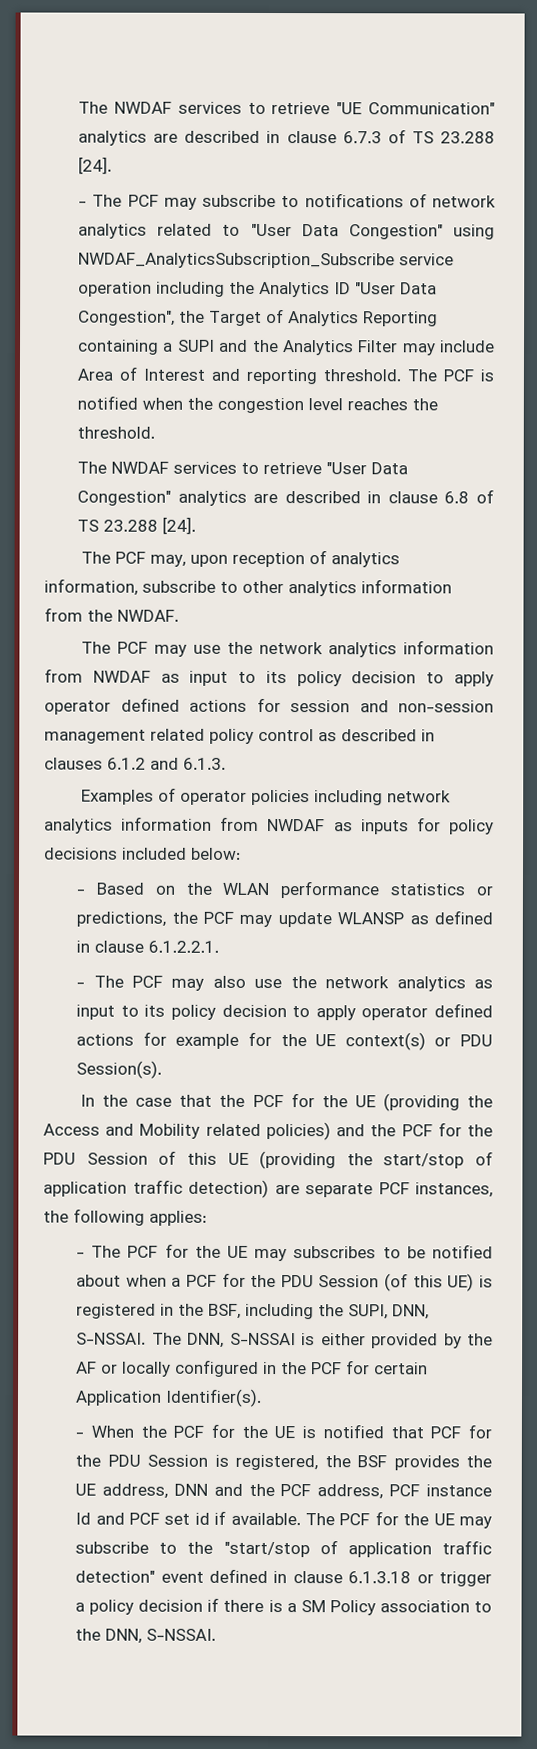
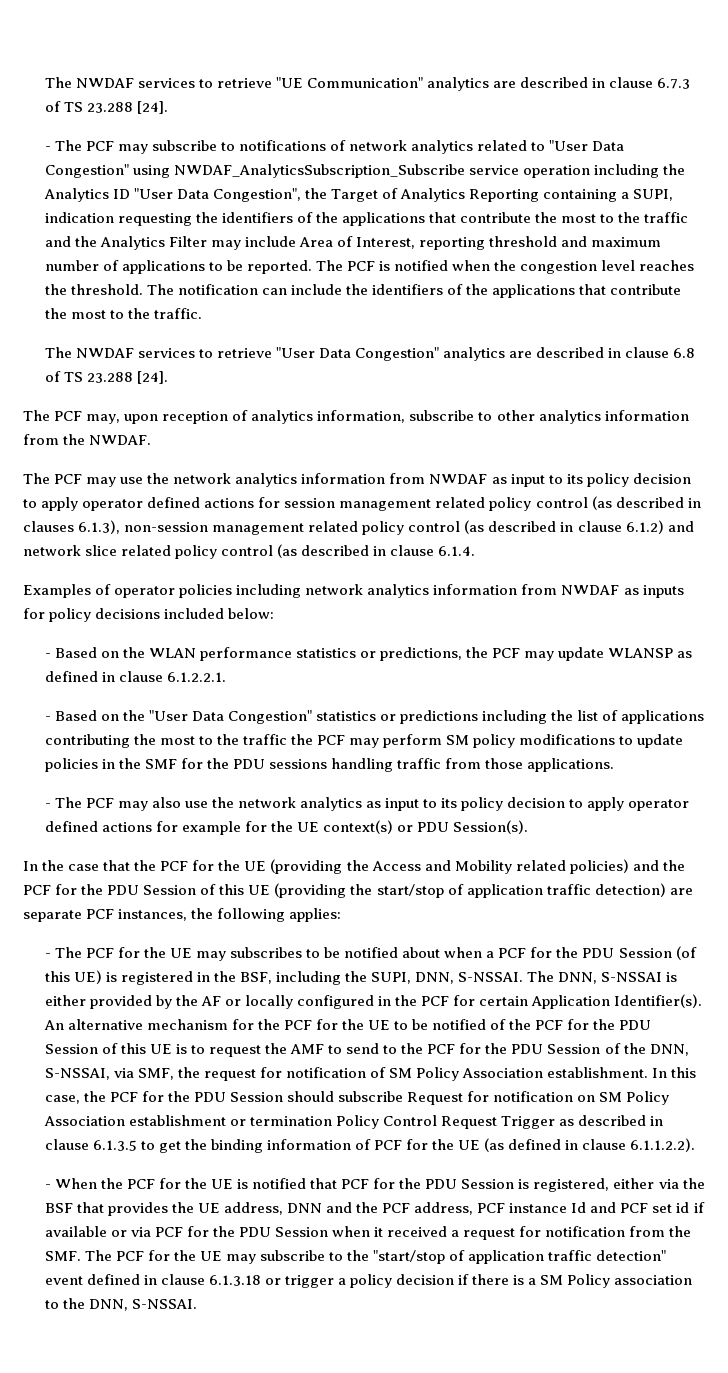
- - The PCF may subscribe to notifications of network analytics related to "User Data Congestion" using NWDAF_AnalyticsSubscription_Subscribe service operation including the Analytics ID "User Data Congestion", the Target of Analytics Reporting containing a SUPI and the Analytics Filter may include Area of Interest and reporting threshold.
+ - The PCF may subscribe to notifications of network analytics related to "User Data Congestion" using NWDAF_AnalyticsSubscription_Subscribe service operation including the Analytics ID "User Data Congestion", the Target of Analytics Reporting containing a SUPI, indication requesting the identifiers of the applications that contribute the most to the traffic and the Analytics Filter may include Area of Interest, reporting threshold and maximum number of applications to be reported.
+ The notification can include the identifiers of the applications that contribute the most to the traffic.
- The PCF may use the network analytics information from NWDAF as input to its policy decision to apply operator defined actions for session and non-session management related policy control as described in clauses 6.1.2 and 6.1.3.
+ The PCF may use the network analytics information from NWDAF as input to its policy decision to apply operator defined actions for session management related policy control (as described in clauses 6.1.3), non-session management related policy control (as described in clause 6.1.2) and network slice related policy control (as described in clause 6.1.4.
+ - Based on the "User Data Congestion" statistics or predictions including the list of applications contributing the most to the traffic the PCF may perform SM policy modifications to update policies in the SMF for the PDU sessions handling traffic from those applications.
+ An alternative mechanism for the PCF for the UE to be notified of the PCF for the PDU Session of this UE is to request the AMF to send to the PCF for the PDU Session of the DNN, S-NSSAI, via SMF, the request for notification of SM Policy Association establishment. In this case, the PCF for the PDU Session should subscribe Request for notification on SM Policy Association establishment or termination Policy Control Request Trigger as described in clause 6.1.3.5 to get the binding information of PCF for the UE (as defined in clause 6.1.1.2.2).
- - When the PCF for the UE is notified that PCF for the PDU Session is registered, the BSF provides the UE address, DNN and the PCF address, PCF instance Id and PCF set id if available. The PCF for the UE may subscribe to the "start/stop of application traffic detection" event defined in clause 6.1.3.18 or trigger a policy decision if there is a SM Policy association to the DNN, S-NSSAI.
+ - When the PCF for the UE is notified that PCF for the PDU Session is registered, either via the BSF that provides the UE address, DNN and the PCF address, PCF instance Id and PCF set id if available or via PCF for the PDU Session when it received a request for notification from the SMF. The PCF for the UE may subscribe to the "start/stop of application traffic detection" event defined in clause 6.1.3.18 or trigger a policy decision if there is a SM Policy association to the DNN, S-NSSAI.

